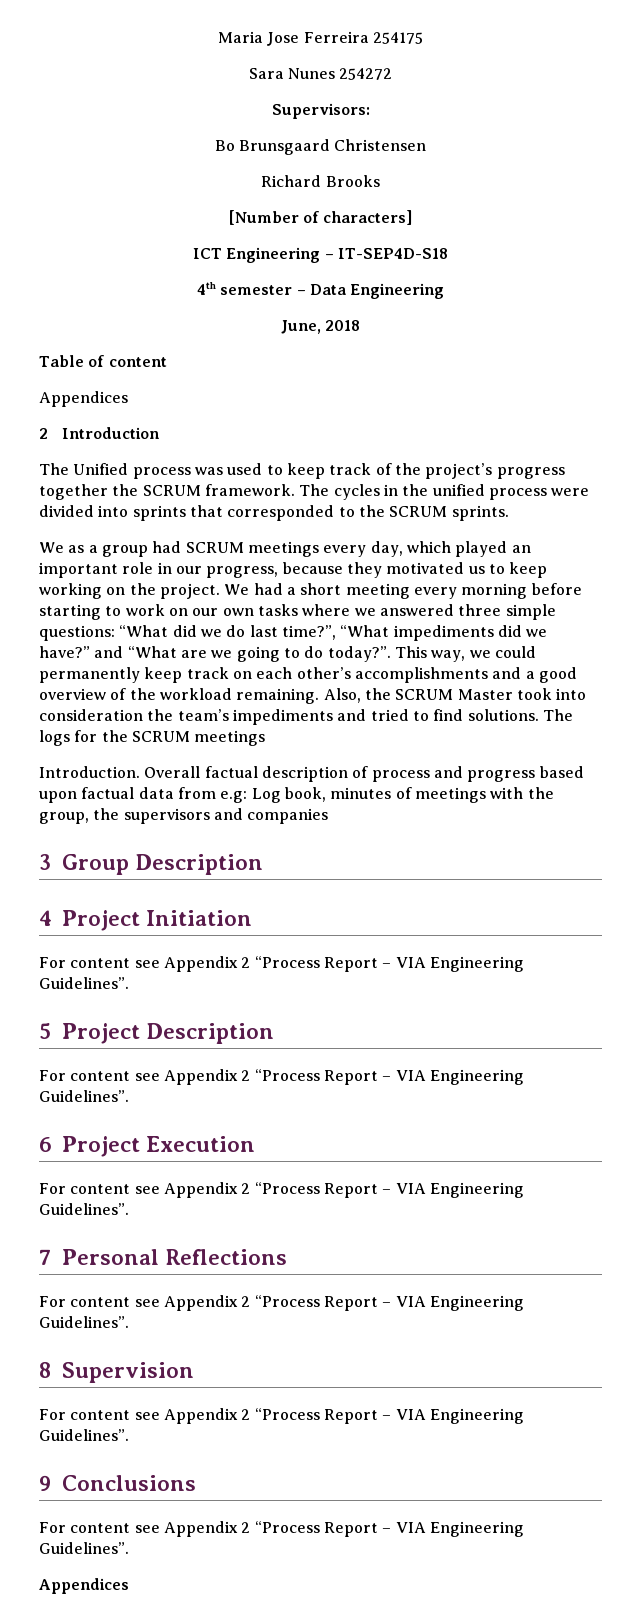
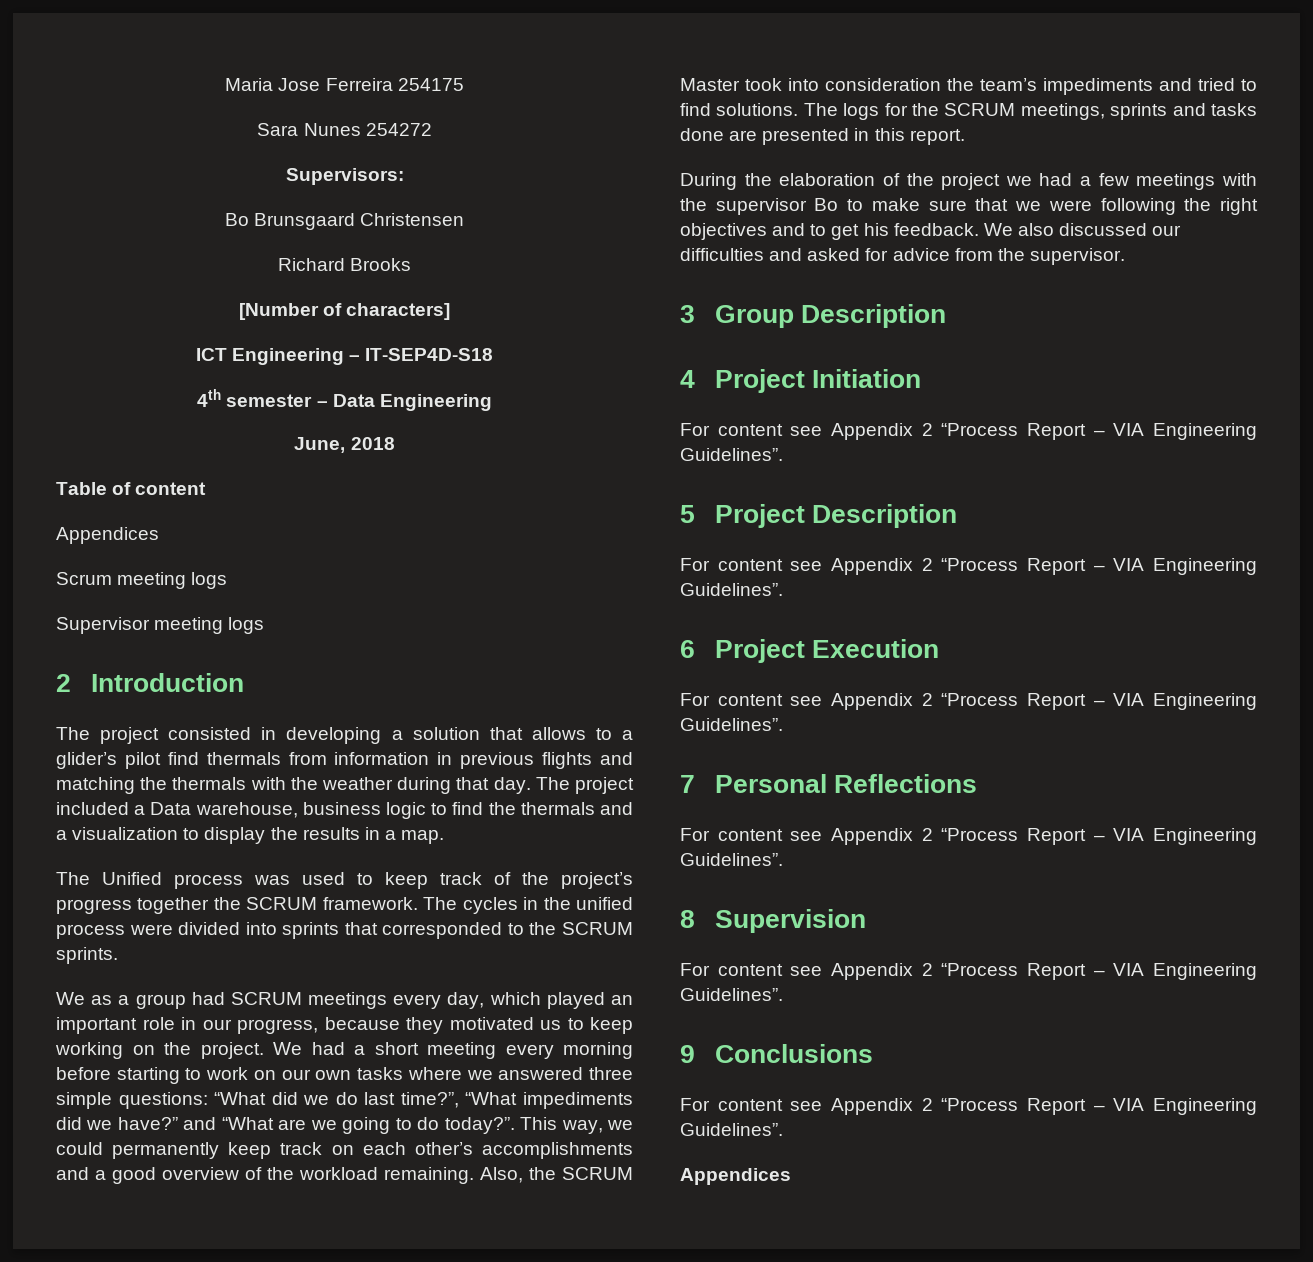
+ Scrum meeting logs
+ Supervisor meeting logs
  2 Introduction
+ The project consisted in developing a solution that allows to a glider’s pilot find thermals from information in previous flights and matching the thermals with the weather during that day. The project included a Data warehouse, business logic to find the thermals and a visualization to display the results in a map.
- The logs for the SCRUM meetings
- Introduction. Overall factual description of process and progress based upon factual data from e.g: Log book, minutes of meetings with the group, the supervisors and companies
+ The logs for the SCRUM meetings, sprints and tasks done are presented in this report.
+ During the elaboration of the project we had a few meetings with the supervisor Bo to make sure that we were following the right objectives and to get his feedback. We also discussed our difficulties and asked for advice from the supervisor.

